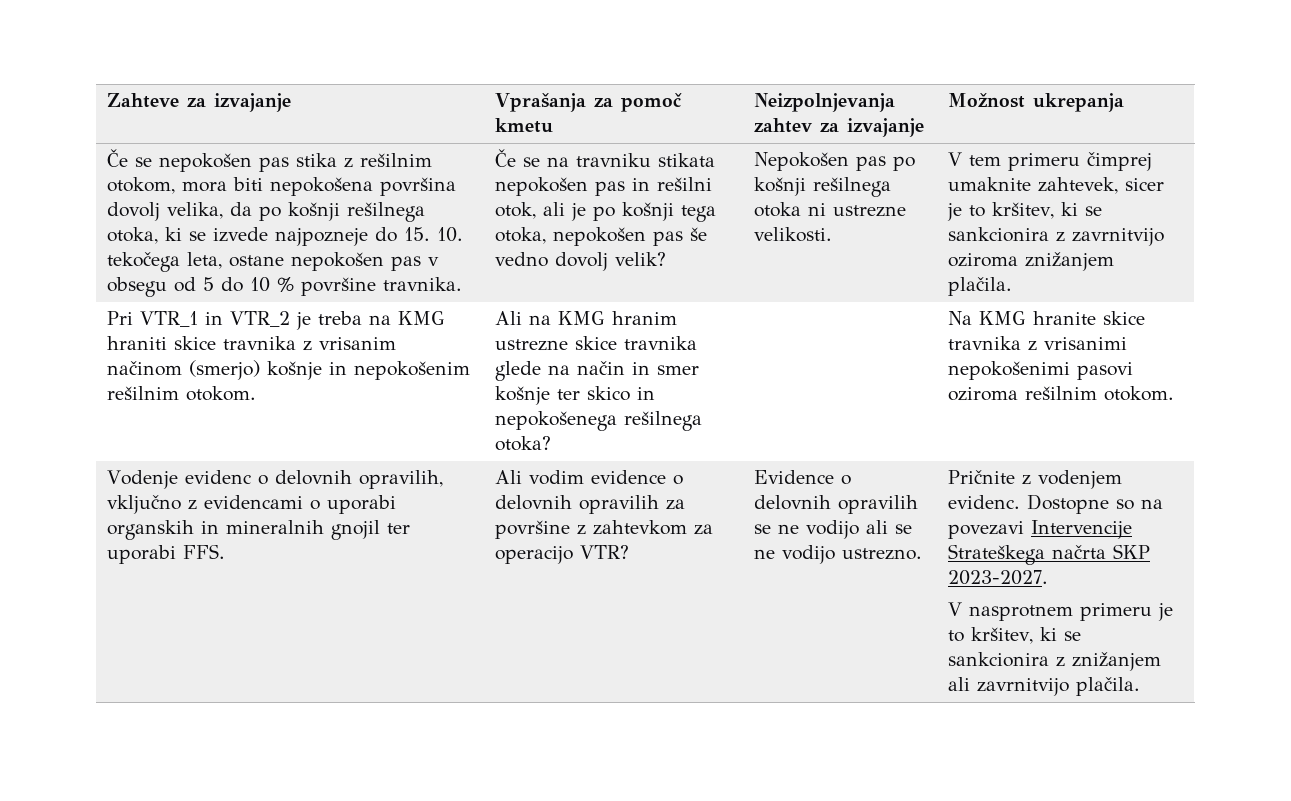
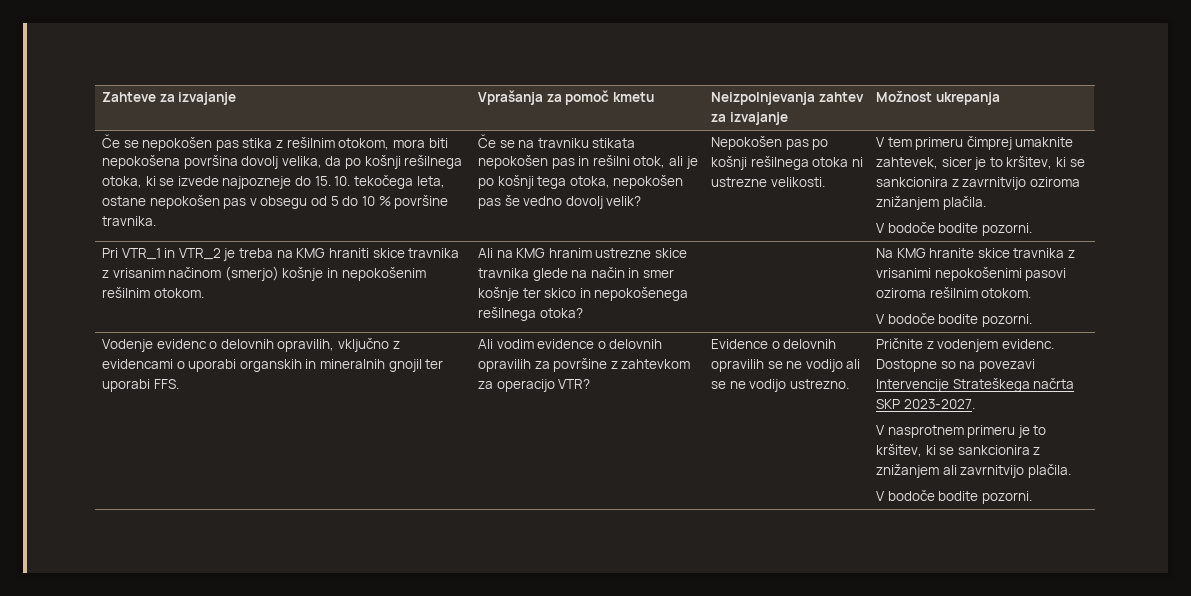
  V tem primeru čimprej umaknite zahtevek, sicer je to kršitev, ki se sankcionira z zavrnitvijo oziroma znižanjem plačila.
+ V bodoče bodite pozorni.
  Na KMG hranite skice travnika z vrisanimi nepokošenimi pasovi oziroma rešilnim otokom.
+ V bodoče bodite pozorni.
  V nasprotnem primeru je to kršitev, ki se sankcionira z znižanjem ali zavrnitvijo plačila.
+ V bodoče bodite pozorni.

